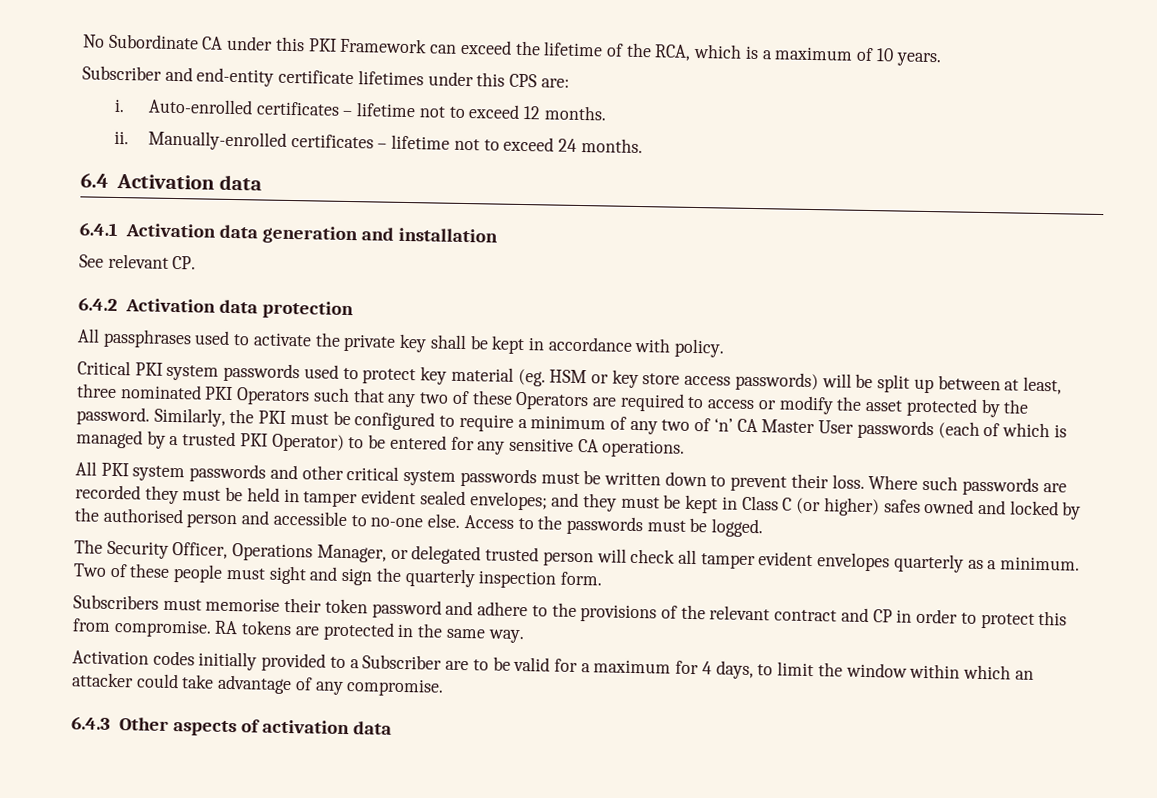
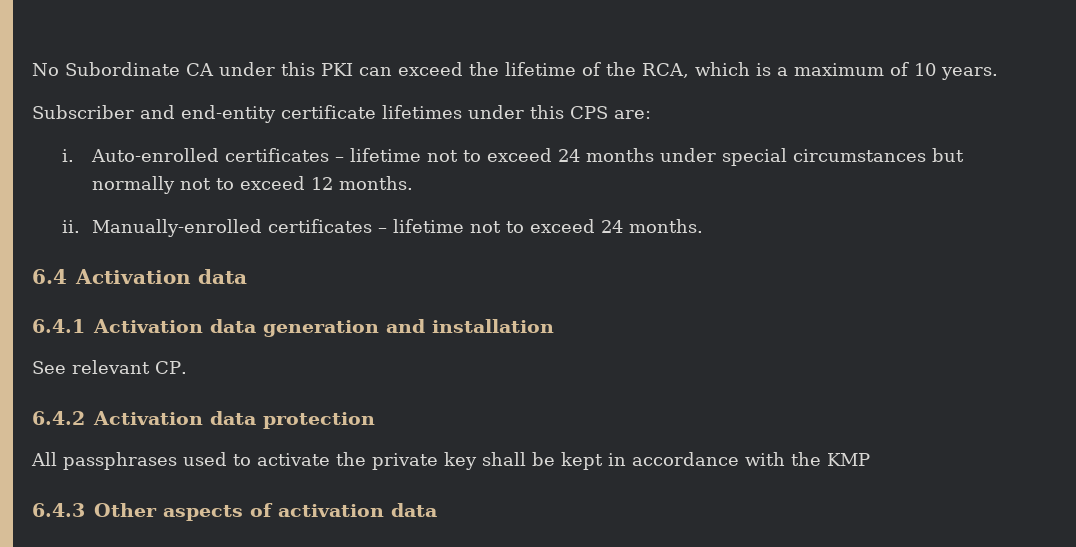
- No Subordinate CA under this PKI Framework can exceed the lifetime of the RCA, which is a maximum of 10 years.
+ No Subordinate CA under this PKI can exceed the lifetime of the RCA, which is a maximum of 10 years.
- Auto-enrolled certificates – lifetime not to exceed 12 months.
+ Auto-enrolled certificates – lifetime not to exceed 24 months under special circumstances but normally not to exceed 12 months.
- All passphrases used to activate the private key shall be kept in accordance with policy.
- Critical PKI system passwords used to protect key material (eg. HSM or key store access passwords) will be split up between at least, three nominated PKI Operators such that any two of these Operators are required to access or modify the asset protected by the password. Similarly, the PKI must be configured to require a minimum of any two of ‘n’ CA Master User passwords (each of which is managed by a trusted PKI Operator) to be entered for any sensitive CA operations.
- All PKI system passwords and other critical system passwords must be written down to prevent their loss. Where such passwords are recorded they must be held in tamper evident sealed envelopes; and they must be kept in Class C (or higher) safes owned and locked by the authorised person and accessible to no-one else. Access to the passwords must be logged.
- The Security Officer, Operations Manager, or delegated trusted person will check all tamper evident envelopes quarterly as a minimum. Two of these people must sight and sign the quarterly inspection form.
- Subscribers must memorise their token password and adhere to the provisions of the relevant contract and CP in order to protect this from compromise. RA tokens are protected in the same way.
- Activation codes initially provided to a Subscriber are to be valid for a maximum for 4 days, to limit the window within which an attacker could take advantage of any compromise.
+ All passphrases used to activate the private key shall be kept in accordance with the KMP

